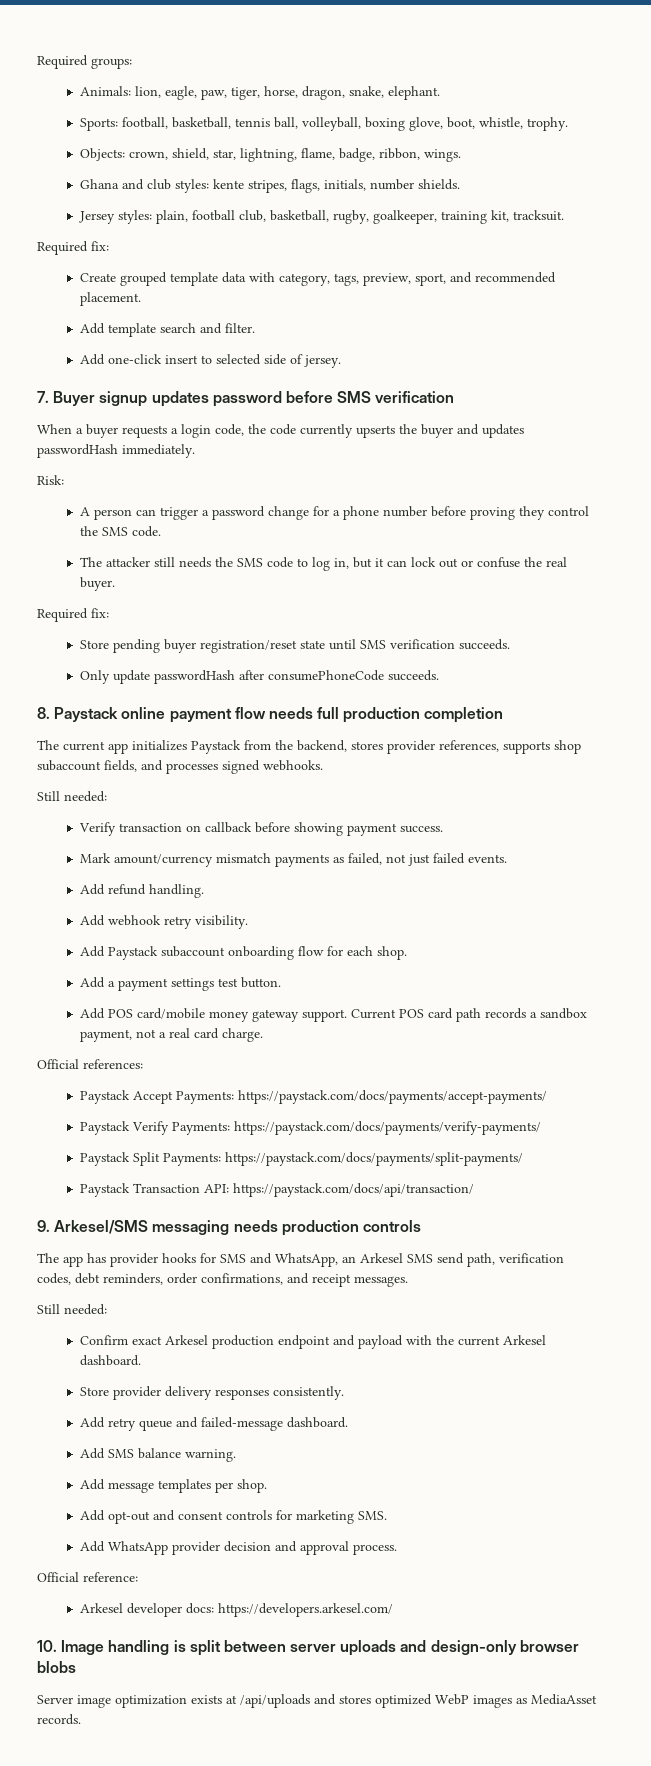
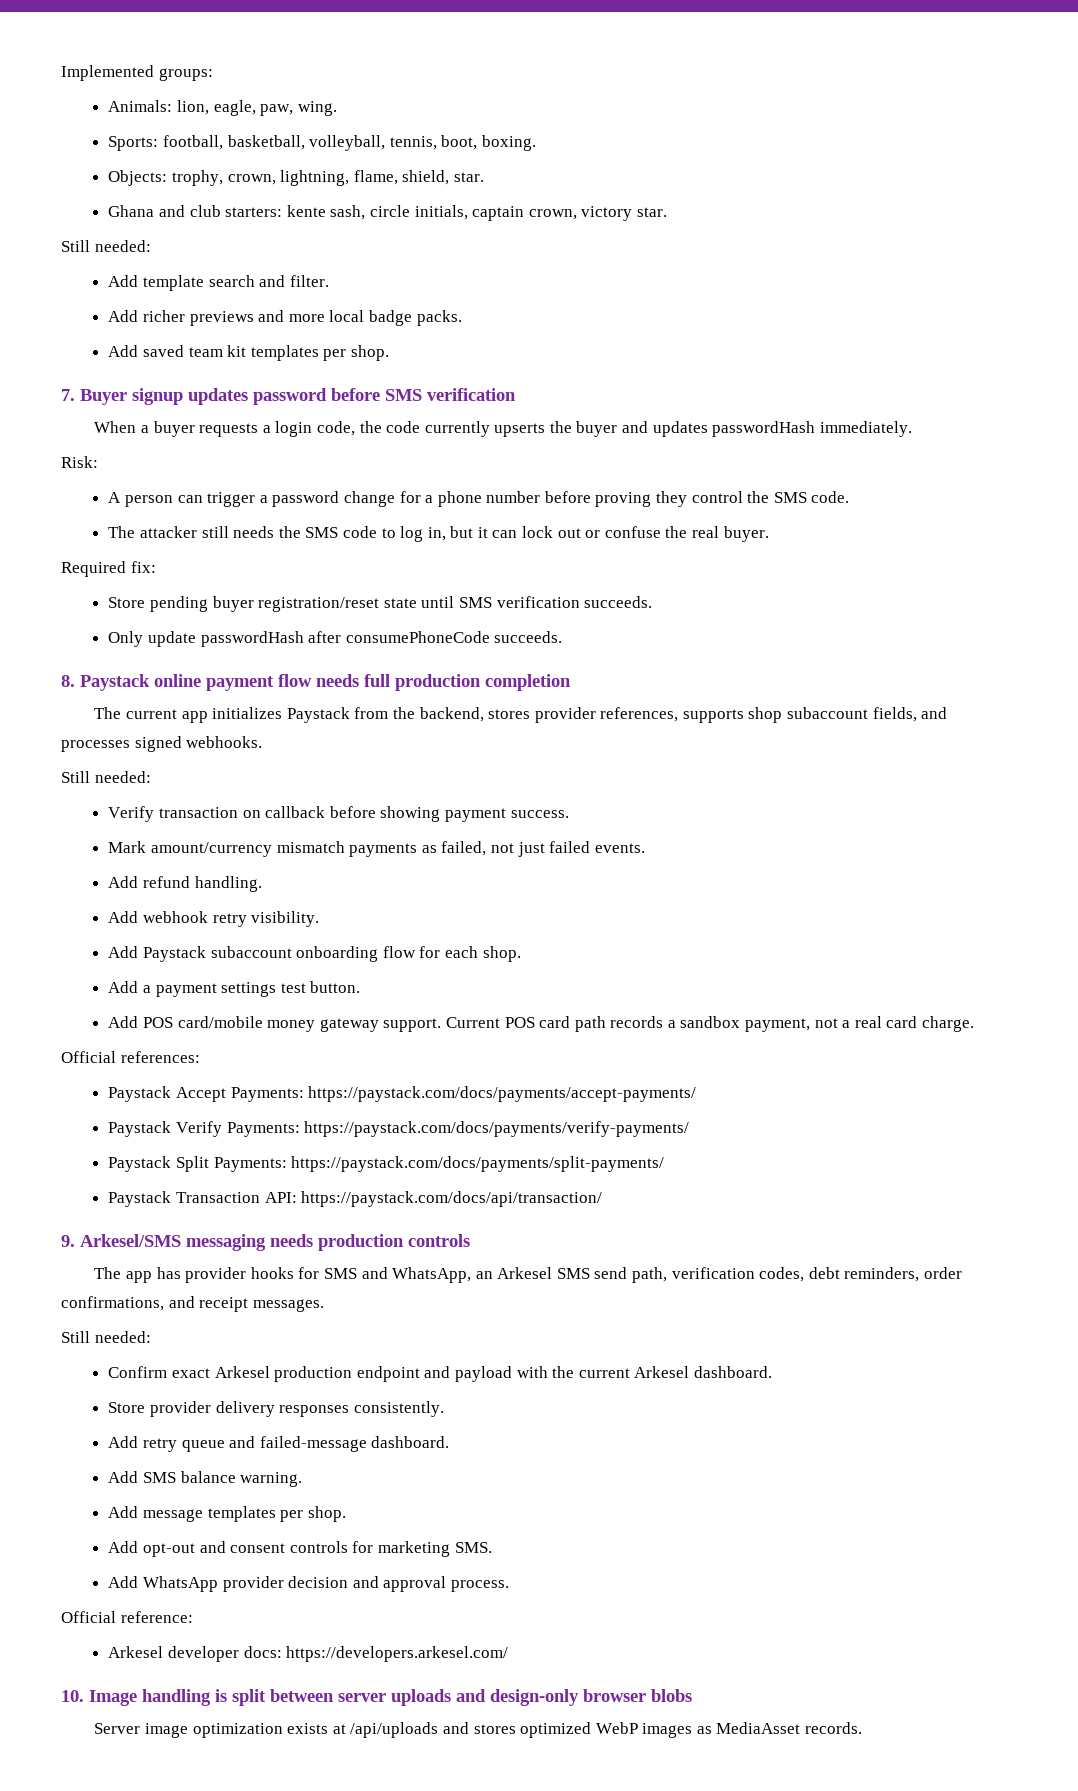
- Required groups:
+ Implemented groups:
- Animals: lion, eagle, paw, tiger, horse, dragon, snake, elephant.
- Sports: football, basketball, tennis ball, volleyball, boxing glove, boot, whistle, trophy.
- Objects: crown, shield, star, lightning, flame, badge, ribbon, wings.
- Ghana and club styles: kente stripes, flags, initials, number shields.
- Jersey styles: plain, football club, basketball, rugby, goalkeeper, training kit, tracksuit.
- Required fix:
- Create grouped template data with category, tags, preview, sport, and recommended placement.
+ Animals: lion, eagle, paw, wing.
+ Sports: football, basketball, volleyball, tennis, boot, boxing.
+ Objects: trophy, crown, lightning, flame, shield, star.
+ Ghana and club starters: kente sash, circle initials, captain crown, victory star.
+ Still needed:
- Add one-click insert to selected side of jersey.
+ Add richer previews and more local badge packs.
+ Add saved team kit templates per shop.

